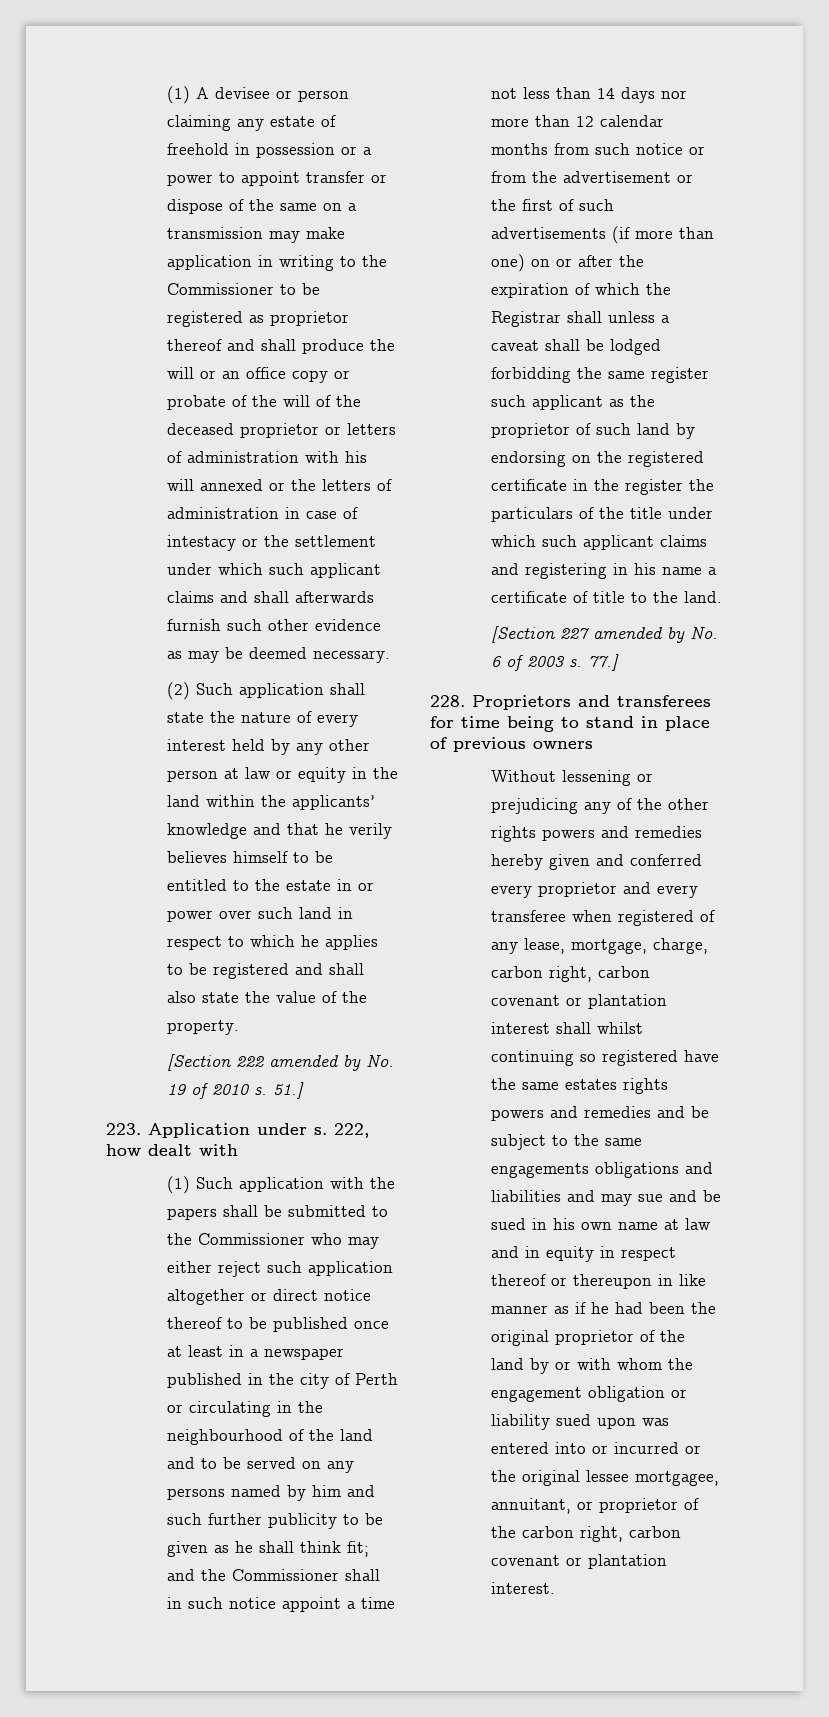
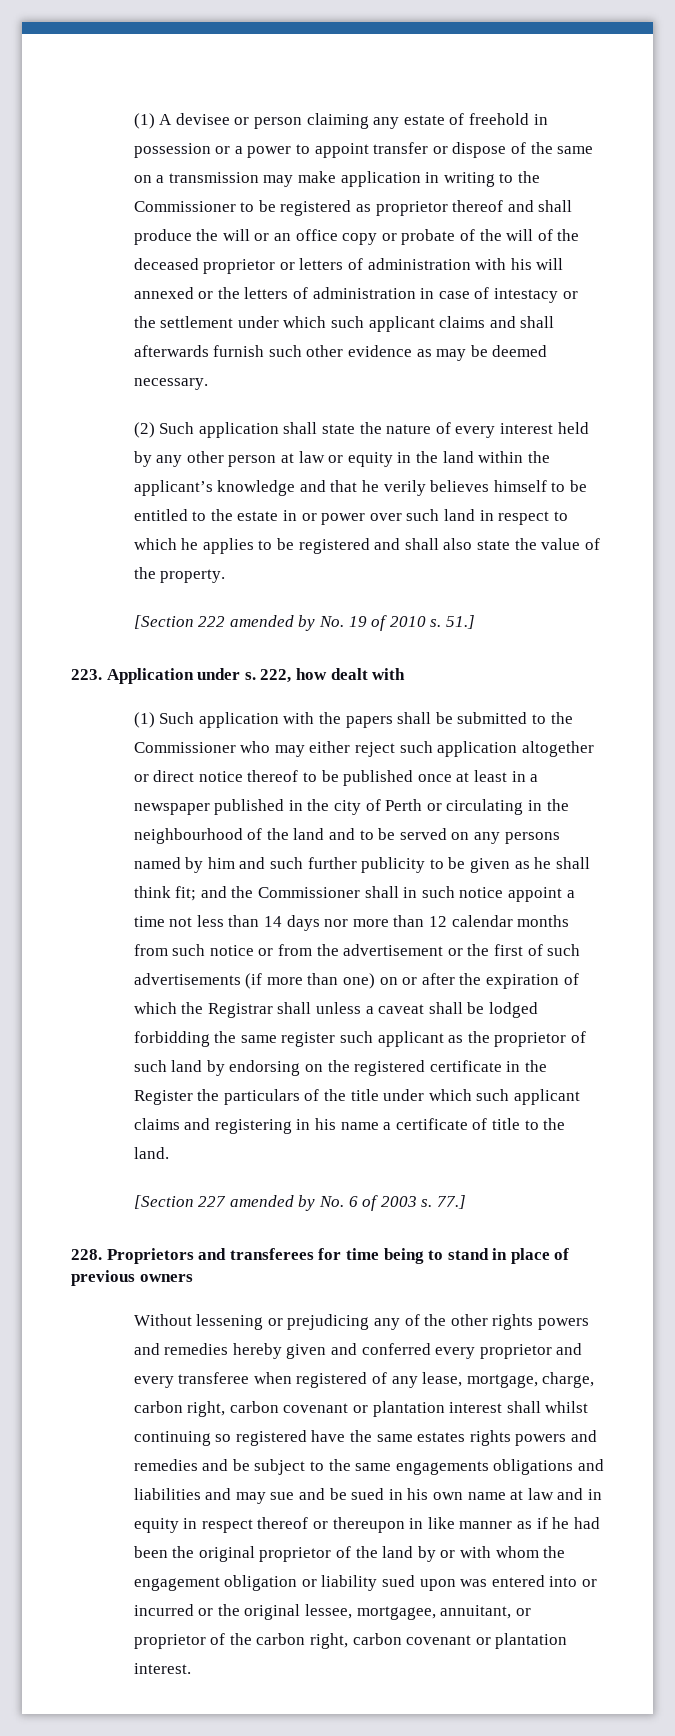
- (2) Such application shall state the nature of every interest held by any other person at law or equity in the land within the applicants’ knowledge and that he verily believes himself to be entitled to the estate in or power over such land in respect to which he applies to be registered and shall also state the value of the property.
+ (2) Such application shall state the nature of every interest held by any other person at law or equity in the land within the applicant’s knowledge and that he verily believes himself to be entitled to the estate in or power over such land in respect to which he applies to be registered and shall also state the value of the property.
- and the Commissioner shall in such notice appoint a time not less than 14 days nor more than 12 calendar months from such notice or from the advertisement or the first of such advertisements (if more than one) on or after the expiration of which the Registrar shall unless a caveat shall be lodged forbidding the same register such applicant as the proprietor of such land by endorsing on the registered certificate in the register the particulars of the title under which such applicant claims and registering in his name a certificate of title to the land.
+ and the Commissioner shall in such notice appoint a time not less than 14 days nor more than 12 calendar months from such notice or from the advertisement or the first of such advertisements (if more than one) on or after the expiration of which the Registrar shall unless a caveat shall be lodged forbidding the same register such applicant as the proprietor of such land by endorsing on the registered certificate in the Register the particulars of the title under which such applicant claims and registering in his name a certificate of title to the land.
- Without lessening or prejudicing any of the other rights powers and remedies hereby given and conferred every proprietor and every transferee when registered of any lease, mortgage, charge, carbon right, carbon covenant or plantation interest shall whilst continuing so registered have the same estates rights powers and remedies and be subject to the same engagements obligations and liabilities and may sue and be sued in his own name at law and in equity in respect thereof or thereupon in like manner as if he had been the original proprietor of the land by or with whom the engagement obligation or liability sued upon was entered into or incurred or the original lessee mortgagee, annuitant, or proprietor of the carbon right, carbon covenant or plantation interest.
+ Without lessening or prejudicing any of the other rights powers and remedies hereby given and conferred every proprietor and every transferee when registered of any lease, mortgage, charge, carbon right, carbon covenant or plantation interest shall whilst continuing so registered have the same estates rights powers and remedies and be subject to the same engagements obligations and liabilities and may sue and be sued in his own name at law and in equity in respect thereof or thereupon in like manner as if he had been the original proprietor of the land by or with whom the engagement obligation or liability sued upon was entered into or incurred or the original lessee, mortgagee, annuitant, or proprietor of the carbon right, carbon covenant or plantation interest.

